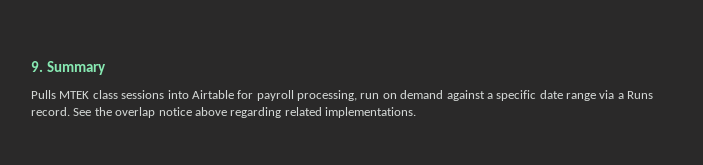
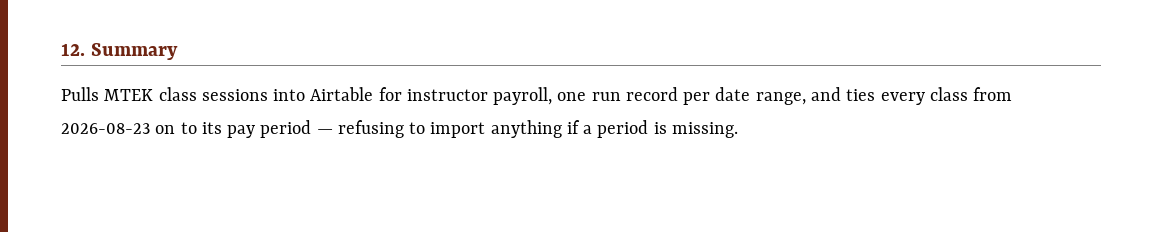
- 9. Summary
+ 12. Summary
- Pulls MTEK class sessions into Airtable for payroll processing, run on demand against a specific date range via a Runs record. See the overlap notice above regarding related implementations.
+ Pulls MTEK class sessions into Airtable for instructor payroll, one run record per date range, and ties every class from 2026-08-23 on to its pay period — refusing to import anything if a period is missing.

